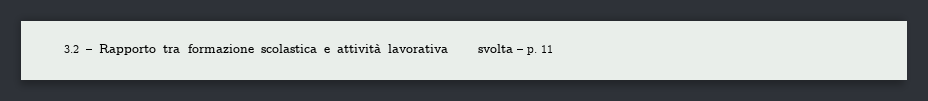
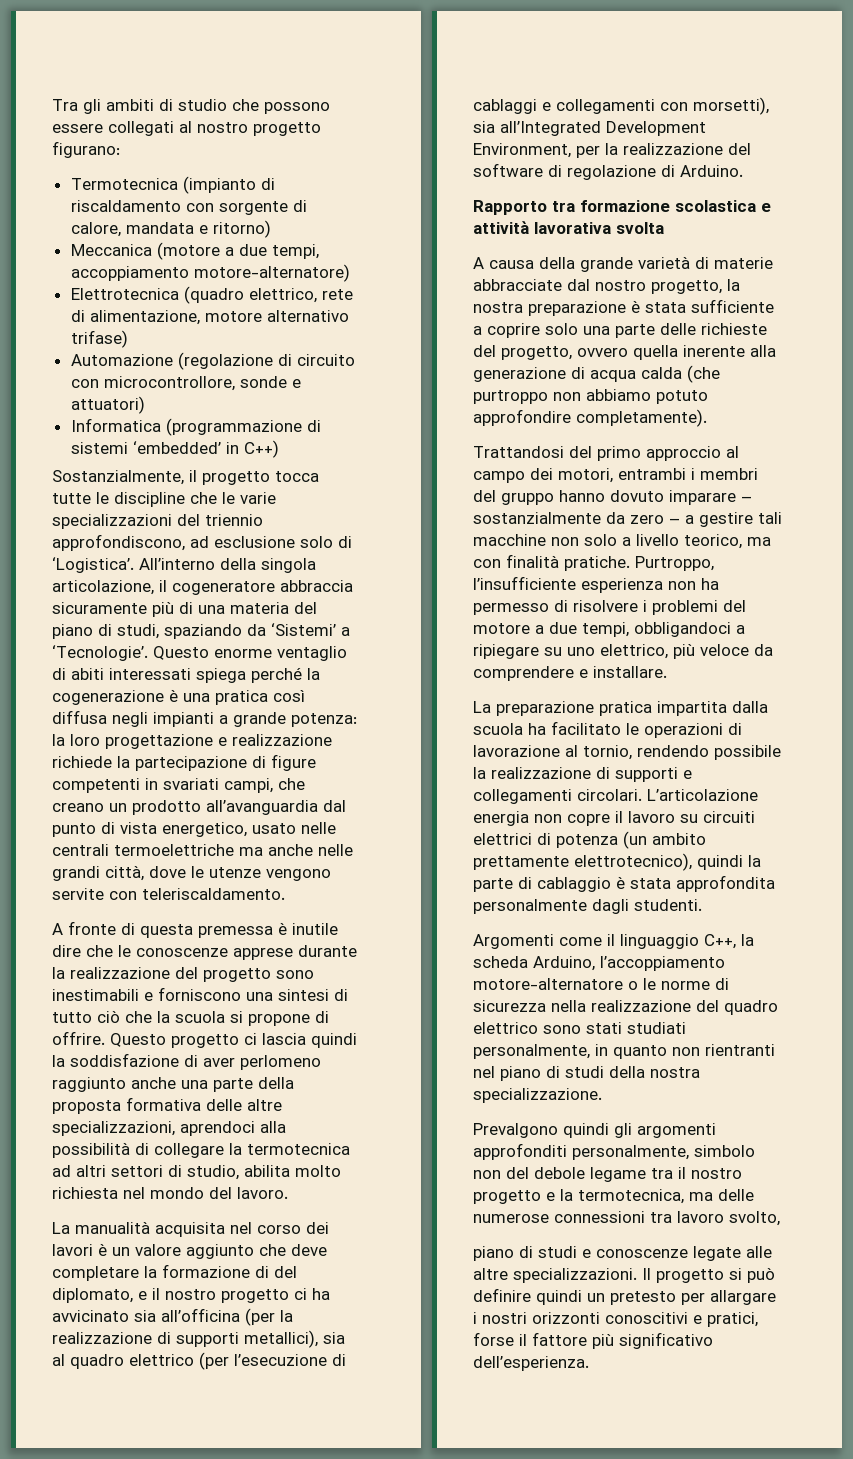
- 3.2 – Rapporto tra formazione scolastica e attività lavorativa svolta – p. 11
+ Tra gli ambiti di studio che possono essere collegati al nostro progetto figurano:
+ Termotecnica (impianto di riscaldamento con sorgente di calore, mandata e ritorno)
+ Meccanica (motore a due tempi, accoppiamento motore-alternatore)
+ Elettrotecnica (quadro elettrico, rete di alimentazione, motore alternativo trifase)
+ Automazione (regolazione di circuito con microcontrollore, sonde e attuatori)
+ Informatica (programmazione di sistemi ‘embedded’ in C++)
+ Sostanzialmente, il progetto tocca tutte le discipline che le varie specializzazioni del triennio approfondiscono, ad esclusione solo di ‘Logistica’. All’interno della singola articolazione, il cogeneratore abbraccia sicuramente più di una materia del piano di studi, spaziando da ‘Sistemi’ a ‘Tecnologie’. Questo enorme ventaglio di abiti interessati spiega perché la cogenerazione è una pratica così diffusa negli impianti a grande potenza: la loro progettazione e realizzazione richiede la partecipazione di figure competenti in svariati campi, che creano un prodotto all’avanguardia dal punto di vista energetico, usato nelle centrali termoelettriche ma anche nelle grandi città, dove le utenze vengono servite con teleriscaldamento.
+ A fronte di questa premessa è inutile dire che le conoscenze apprese durante la realizzazione del progetto sono inestimabili e forniscono una sintesi di tutto ciò che la scuola si propone di offrire. Questo progetto ci lascia quindi la soddisfazione di aver perlomeno raggiunto anche una parte della proposta formativa delle altre specializzazioni, aprendoci alla possibilità di collegare la termotecnica ad altri settori di studio, abilita molto richiesta nel mondo del lavoro.
+ La manualità acquisita nel corso dei lavori è un valore aggiunto che deve completare la formazione di del diplomato, e il nostro progetto ci ha avvicinato sia all’officina (per la realizzazione di supporti metallici), sia al quadro elettrico (per l’esecuzione di cablaggi e collegamenti con morsetti), sia all’Integrated Development Environment, per la realizzazione del software di regolazione di Arduino.
+ Rapporto tra formazione scolastica e attività lavorativa svolta
+ A causa della grande varietà di materie abbracciate dal nostro progetto, la nostra preparazione è stata sufficiente a coprire solo una parte delle richieste del progetto, ovvero quella inerente alla generazione di acqua calda (che purtroppo non abbiamo potuto approfondire completamente).
+ Trattandosi del primo approccio al campo dei motori, entrambi i membri del gruppo hanno dovuto imparare – sostanzialmente da zero – a gestire tali macchine non solo a livello teorico, ma con finalità pratiche. Purtroppo, l’insufficiente esperienza non ha permesso di risolvere i problemi del motore a due tempi, obbligandoci a ripiegare su uno elettrico, più veloce da comprendere e installare.
+ La preparazione pratica impartita dalla scuola ha facilitato le operazioni di lavorazione al tornio, rendendo possibile la realizzazione di supporti e collegamenti circolari. L’articolazione energia non copre il lavoro su circuiti elettrici di potenza (un ambito prettamente elettrotecnico), quindi la parte di cablaggio è stata approfondita personalmente dagli studenti.
+ Argomenti come il linguaggio C++, la scheda Arduino, l’accoppiamento motore-alternatore o le norme di sicurezza nella realizzazione del quadro elettrico sono stati studiati personalmente, in quanto non rientranti nel piano di studi della nostra specializzazione.
+ Prevalgono quindi gli argomenti approfonditi personalmente, simbolo non del debole legame tra il nostro progetto e la termotecnica, ma delle numerose connessioni tra lavoro svolto,
+ piano di studi e conoscenze legate alle altre specializzazioni. Il progetto si può definire quindi un pretesto per allargare i nostri orizzonti conoscitivi e pratici, forse il fattore più significativo dell’esperienza.

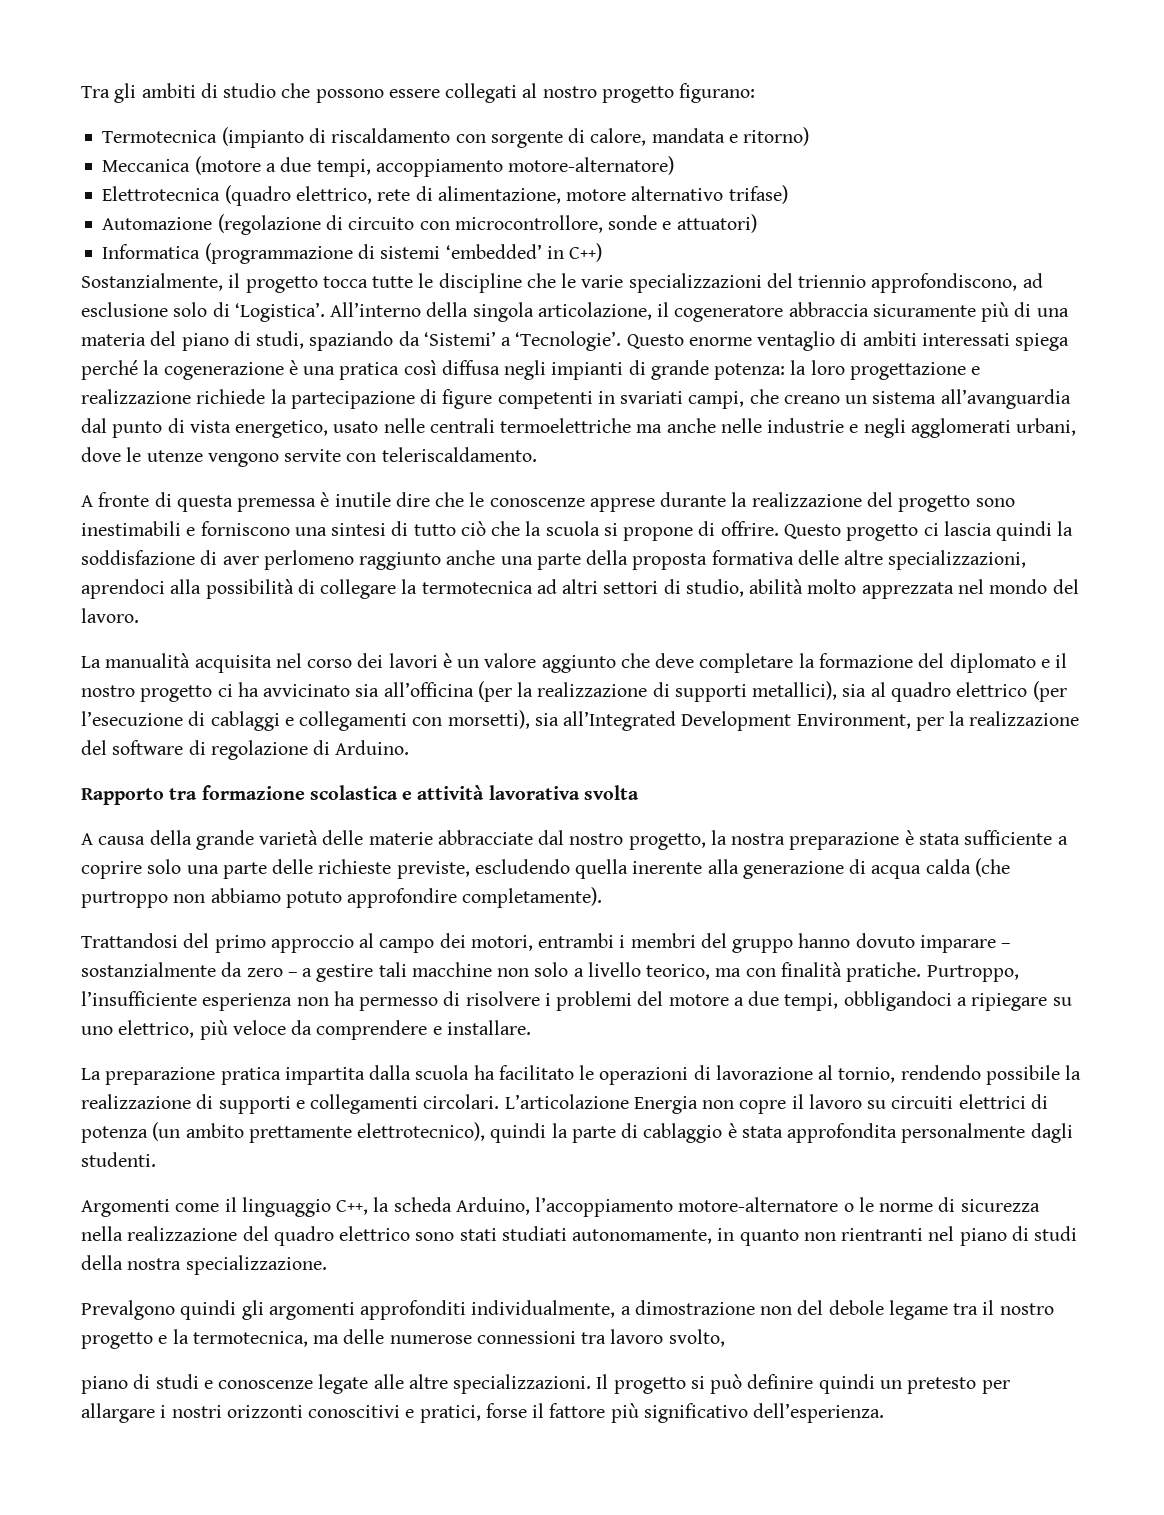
- Questo enorme ventaglio di abiti interessati spiega perché la cogenerazione è una pratica così diffusa negli impianti a grande potenza: la loro progettazione e realizzazione richiede la partecipazione di figure competenti in svariati campi, che creano un prodotto all’avanguardia dal punto di vista energetico, usato nelle centrali termoelettriche ma anche nelle grandi città, dove le utenze vengono servite con teleriscaldamento.
+ Questo enorme ventaglio di ambiti interessati spiega perché la cogenerazione è una pratica così diffusa negli impianti di grande potenza: la loro progettazione e realizzazione richiede la partecipazione di figure competenti in svariati campi, che creano un sistema all’avanguardia dal punto di vista energetico, usato nelle centrali termoelettriche ma anche nelle industrie e negli agglomerati urbani, dove le utenze vengono servite con teleriscaldamento.
- Questo progetto ci lascia quindi la soddisfazione di aver perlomeno raggiunto anche una parte della proposta formativa delle altre specializzazioni, aprendoci alla possibilità di collegare la termotecnica ad altri settori di studio, abilita molto richiesta nel mondo del lavoro.
+ Questo progetto ci lascia quindi la soddisfazione di aver perlomeno raggiunto anche una parte della proposta formativa delle altre specializzazioni, aprendoci alla possibilità di collegare la termotecnica ad altri settori di studio, abilità molto apprezzata nel mondo del lavoro.
- La manualità acquisita nel corso dei lavori è un valore aggiunto che deve completare la formazione di del diplomato, e il nostro progetto ci ha avvicinato sia all’officina (per la realizzazione di supporti metallici), sia al quadro elettrico (per l’esecuzione di cablaggi e collegamenti con morsetti), sia all’Integrated Development Environment, per la realizzazione del software di regolazione di Arduino.
+ La manualità acquisita nel corso dei lavori è un valore aggiunto che deve completare la formazione del diplomato e il nostro progetto ci ha avvicinato sia all’officina (per la realizzazione di supporti metallici), sia al quadro elettrico (per l’esecuzione di cablaggi e collegamenti con morsetti), sia all’Integrated Development Environment, per la realizzazione del software di regolazione di Arduino.
- A causa della grande varietà di materie abbracciate dal nostro progetto, la nostra preparazione è stata sufficiente a coprire solo una parte delle richieste del progetto, ovvero quella inerente alla generazione di acqua calda (che purtroppo non abbiamo potuto approfondire completamente).
+ A causa della grande varietà delle materie abbracciate dal nostro progetto, la nostra preparazione è stata sufficiente a coprire solo una parte delle richieste previste, escludendo quella inerente alla generazione di acqua calda (che purtroppo non abbiamo potuto approfondire completamente).
- L’articolazione energia non copre il lavoro su circuiti elettrici di potenza (un ambito prettamente elettrotecnico), quindi la parte di cablaggio è stata approfondita personalmente dagli studenti.
+ L’articolazione Energia non copre il lavoro su circuiti elettrici di potenza (un ambito prettamente elettrotecnico), quindi la parte di cablaggio è stata approfondita personalmente dagli studenti.
- Argomenti come il linguaggio C++, la scheda Arduino, l’accoppiamento motore-alternatore o le norme di sicurezza nella realizzazione del quadro elettrico sono stati studiati personalmente, in quanto non rientranti nel piano di studi della nostra specializzazione.
+ Argomenti come il linguaggio C++, la scheda Arduino, l’accoppiamento motore-alternatore o le norme di sicurezza nella realizzazione del quadro elettrico sono stati studiati autonomamente, in quanto non rientranti nel piano di studi della nostra specializzazione.
- Prevalgono quindi gli argomenti approfonditi personalmente, simbolo non del debole legame tra il nostro progetto e la termotecnica, ma delle numerose connessioni tra lavoro svolto,
+ Prevalgono quindi gli argomenti approfonditi individualmente, a dimostrazione non del debole legame tra il nostro progetto e la termotecnica, ma delle numerose connessioni tra lavoro svolto,

